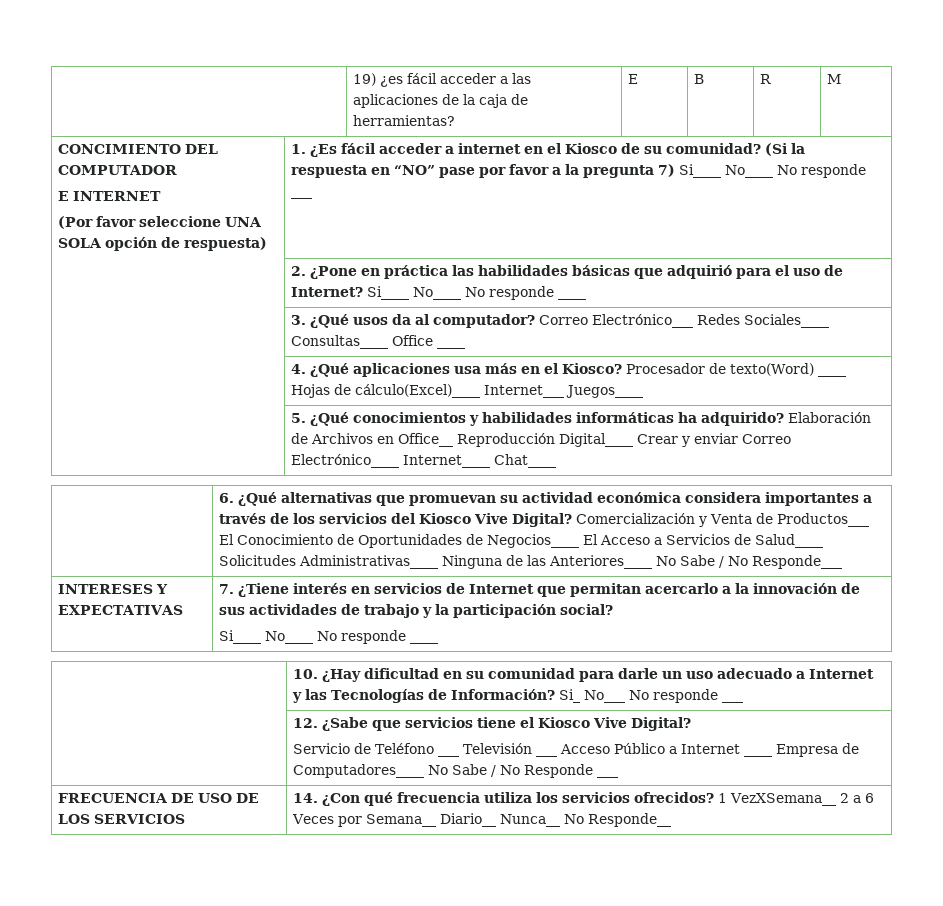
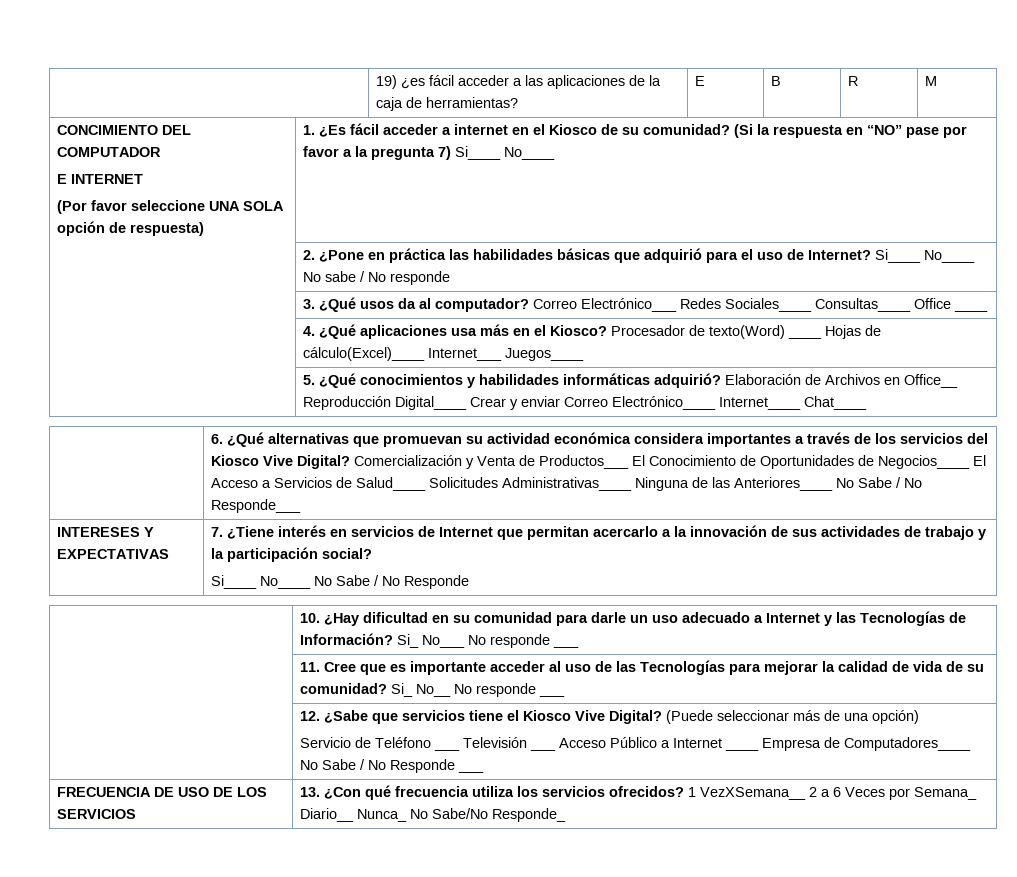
- (Si la respuesta en “NO” pase por favor a la pregunta 7) Si____ No____ No responde ___
+ (Si la respuesta en “NO” pase por favor a la pregunta 7) Si____ No____
- | 2. ¿Pone en práctica las habilidades básicas que adquirió para el uso de Internet? Si____ No____ No responde ____
+ | 2. ¿Pone en práctica las habilidades básicas que adquirió para el uso de Internet? Si____ No____ No sabe / No responde
- | 5. ¿Qué conocimientos y habilidades informáticas ha adquirido? Elaboración de Archivos en Office__ Reproducción Digital____ Crear y enviar Correo Electrónico____ Internet____ Chat____
+ | 5. ¿Qué conocimientos y habilidades informáticas adquirió? Elaboración de Archivos en Office__ Reproducción Digital____ Crear y enviar Correo Electrónico____ Internet____ Chat____
  INTERESES Y EXPECTATIVAS | 7. ¿Tiene interés en servicios de Internet que permitan acercarlo a la innovación de sus actividades de trabajo y la participación social?
- Si____ No____ No responde ____
+ Si____ No____ No Sabe / No Responde
+ | 11. Cree que es importante acceder al uso de las Tecnologías para mejorar la calidad de vida de su comunidad? Si_ No__ No responde ___
- | 12. ¿Sabe que servicios tiene el Kiosco Vive Digital?
+ | 12. ¿Sabe que servicios tiene el Kiosco Vive Digital? (Puede seleccionar más de una opción)
- FRECUENCIA DE USO DE LOS SERVICIOS | 14. ¿Con qué frecuencia utiliza los servicios ofrecidos? 1 VezXSemana__ 2 a 6 Veces por Semana__ Diario__ Nunca__ No Responde__
+ FRECUENCIA DE USO DE LOS SERVICIOS | 13. ¿Con qué frecuencia utiliza los servicios ofrecidos? 1 VezXSemana__ 2 a 6 Veces por Semana_ Diario__ Nunca_ No Sabe/No Responde_

